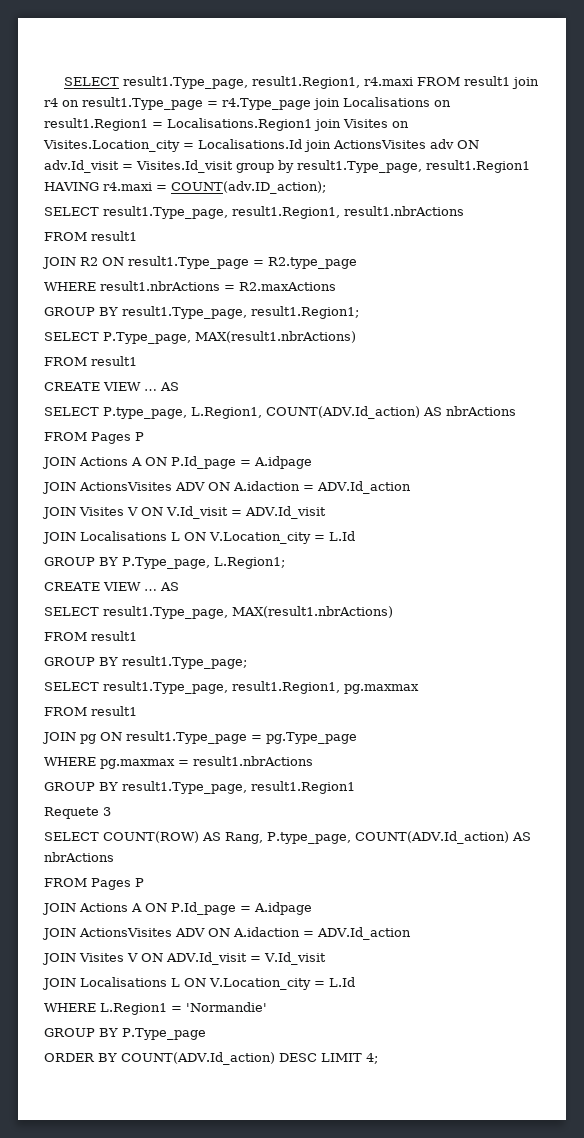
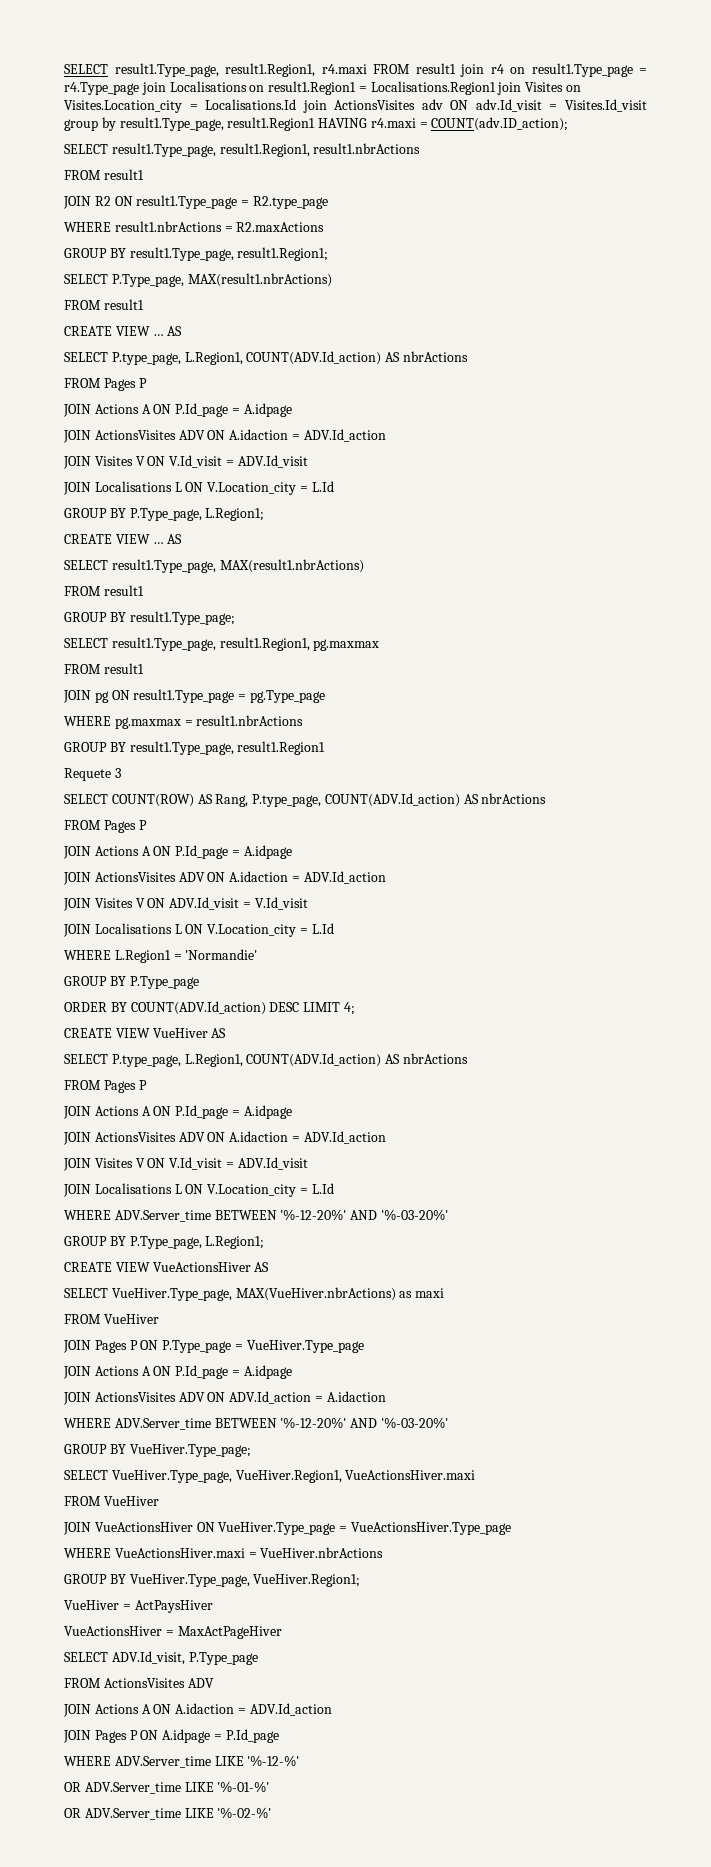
+ CREATE VIEW VueHiver AS
+ SELECT P.type_page, L.Region1, COUNT(ADV.Id_action) AS nbrActions
+ FROM Pages P
+ JOIN Actions A ON P.Id_page = A.idpage
+ JOIN ActionsVisites ADV ON A.idaction = ADV.Id_action
+ JOIN Visites V ON V.Id_visit = ADV.Id_visit
+ JOIN Localisations L ON V.Location_city = L.Id
+ WHERE ADV.Server_time BETWEEN '%-12-20%' AND '%-03-20%'
+ GROUP BY P.Type_page, L.Region1;
+ CREATE VIEW VueActionsHiver AS
+ SELECT VueHiver.Type_page, MAX(VueHiver.nbrActions) as maxi
+ FROM VueHiver
+ JOIN Pages P ON P.Type_page = VueHiver.Type_page
+ JOIN Actions A ON P.Id_page = A.idpage
+ JOIN ActionsVisites ADV ON ADV.Id_action = A.idaction
+ WHERE ADV.Server_time BETWEEN '%-12-20%' AND '%-03-20%'
+ GROUP BY VueHiver.Type_page;
+ SELECT VueHiver.Type_page, VueHiver.Region1, VueActionsHiver.maxi
+ FROM VueHiver
+ JOIN VueActionsHiver ON VueHiver.Type_page = VueActionsHiver.Type_page
+ WHERE VueActionsHiver.maxi = VueHiver.nbrActions
+ GROUP BY VueHiver.Type_page, VueHiver.Region1;
+ VueHiver = ActPaysHiver
+ VueActionsHiver = MaxActPageHiver
+ SELECT ADV.Id_visit, P.Type_page
+ FROM ActionsVisites ADV
+ JOIN Actions A ON A.idaction = ADV.Id_action
+ JOIN Pages P ON A.idpage = P.Id_page
+ WHERE ADV.Server_time LIKE '%-12-%'
+ OR ADV.Server_time LIKE '%-01-%'
+ OR ADV.Server_time LIKE '%-02-%'

